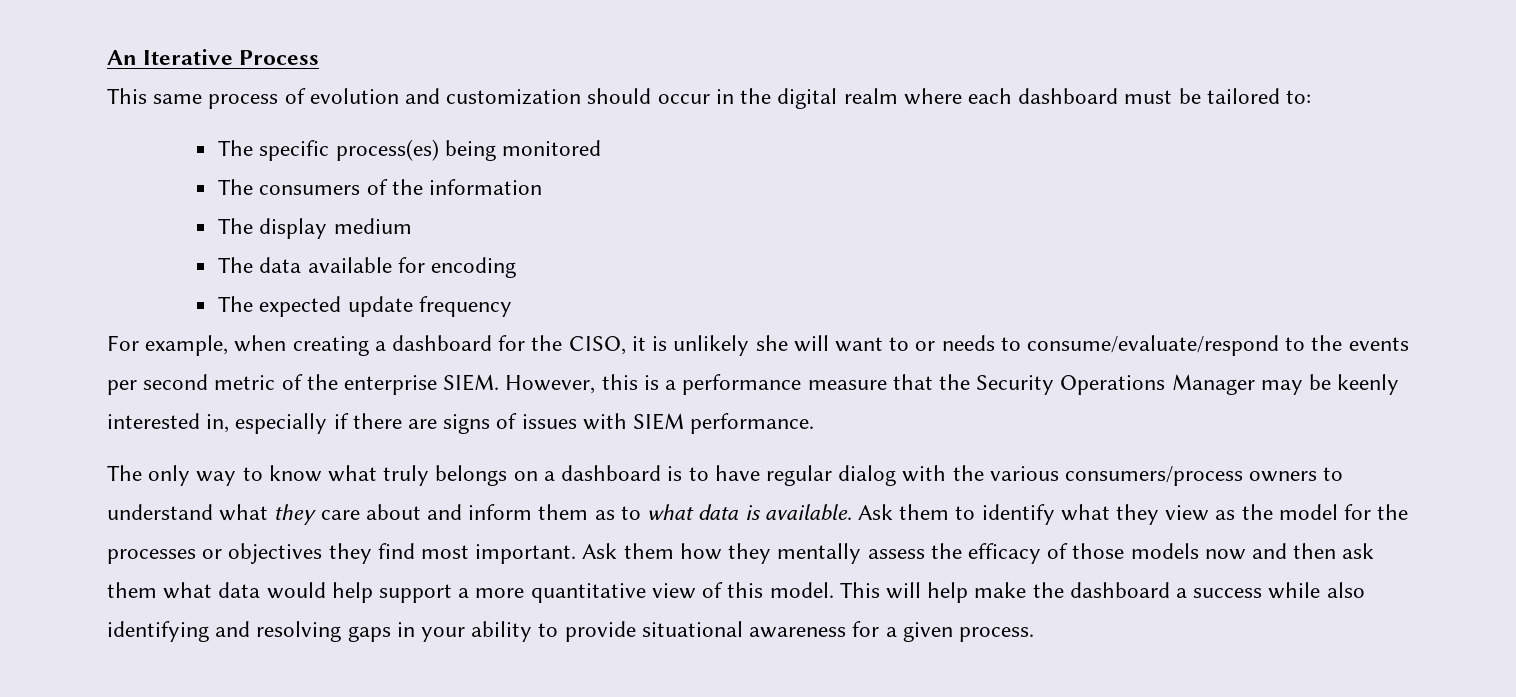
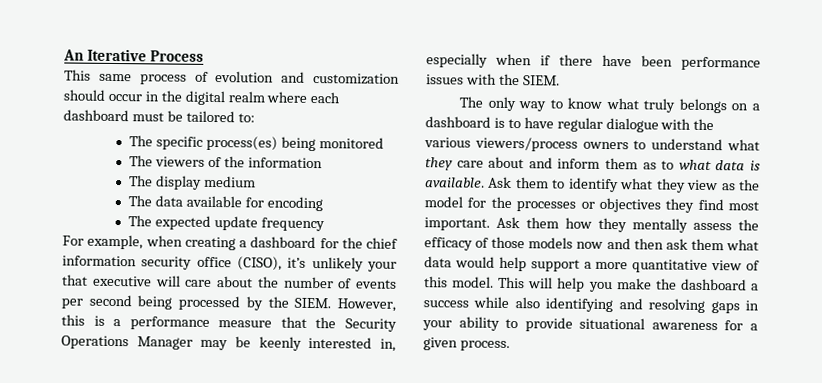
- The consumers of the information
+ The viewers of the information
- For example, when creating a dashboard for the CISO, it is unlikely she will want to or needs to consume/evaluate/respond to the events per second metric of the enterprise SIEM.
+ For example, when creating a dashboard for the chief information security office (CISO), it’s unlikely your that executive will care about the number of events per second being processed by the SIEM.
- However, this is a performance measure that the Security Operations Manager may be keenly interested in, especially if there are signs of issues with SIEM performance.
+ However, this is a performance measure that the Security Operations Manager may be keenly interested in, especially when if there have been performance issues with the SIEM.
- The only way to know what truly belongs on a dashboard is to have regular dialog with the various consumers/process owners to understand what they care about and inform them as to what data is available.
+ The only way to know what truly belongs on a dashboard is to have regular dialogue with the various viewers/process owners to understand what they care about and inform them as to what data is available.
- This will help make the dashboard a success while also identifying and resolving gaps in your ability to provide situational awareness for a given process.
+ This will help you make the dashboard a success while also identifying and resolving gaps in your ability to provide situational awareness for a given process.

